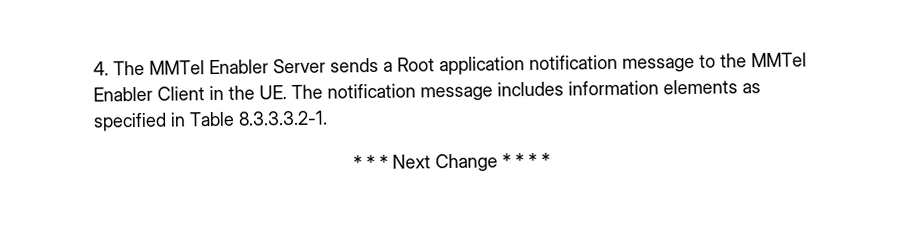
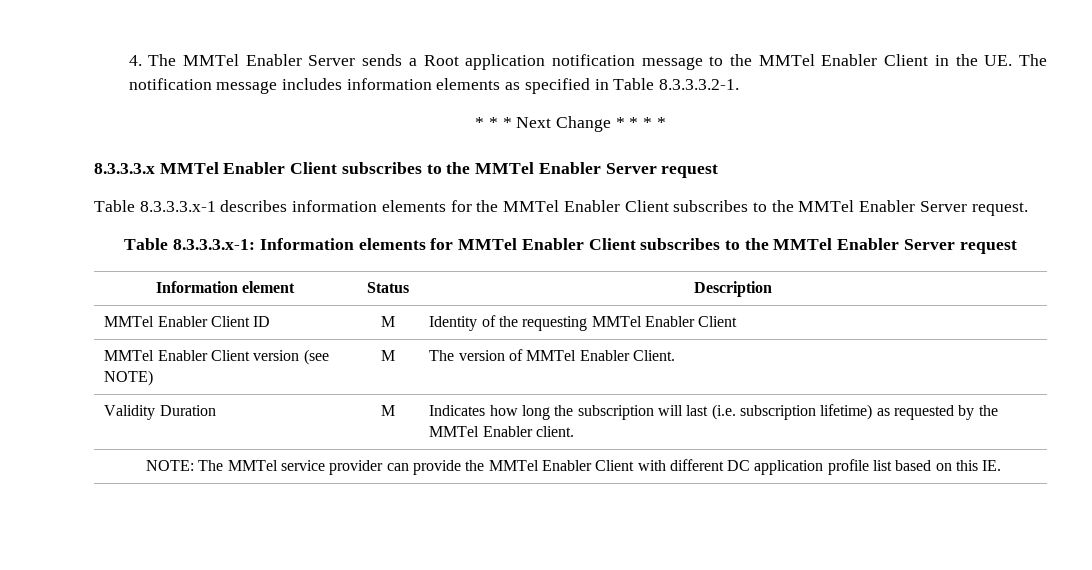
+ 8.3.3.3.x MMTel Enabler Client subscribes to the MMTel Enabler Server request
+ Table 8.3.3.3.x-1 describes information elements for the MMTel Enabler Client subscribes to the MMTel Enabler Server request.
+ Table 8.3.3.3.x-1: Information elements for MMTel Enabler Client subscribes to the MMTel Enabler Server request
+ Information element | Status | Description
+ MMTel Enabler Client ID | M | Identity of the requesting MMTel Enabler Client
+ MMTel Enabler Client version (see NOTE) | M | The version of MMTel Enabler Client.
+ Validity Duration | M | Indicates how long the subscription will last (i.e. subscription lifetime) as requested by the MMTel Enabler client.
+ NOTE: The MMTel service provider can provide the MMTel Enabler Client with different DC application profile list based on this IE.

